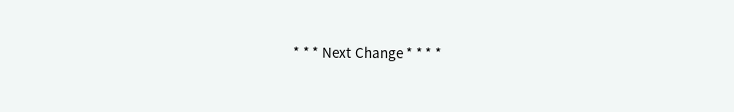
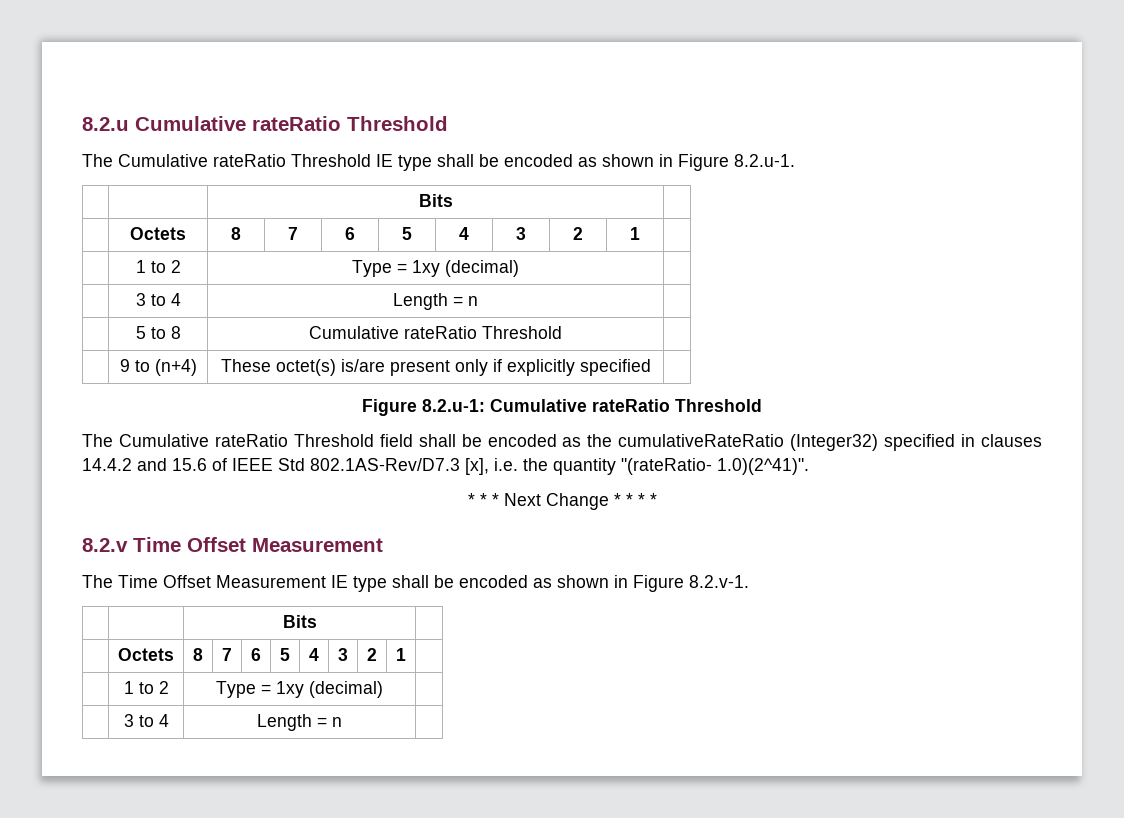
+ 8.2.u Cumulative rateRatio Threshold
+ The Cumulative rateRatio Threshold IE type shall be encoded as shown in Figure 8.2.u-1.
+ | | Bits |
+ | Octets | 8 | 7 | 6 | 5 | 4 | 3 | 2 | 1 |
+ | 1 to 2 | Type = 1xy (decimal) |
+ | 3 to 4 | Length = n |
+ | 5 to 8 | Cumulative rateRatio Threshold |
+ | 9 to (n+4) | These octet(s) is/are present only if explicitly specified |
+ Figure 8.2.u-1: Cumulative rateRatio Threshold
+ The Cumulative rateRatio Threshold field shall be encoded as the cumulativeRateRatio (Integer32) specified in clauses 14.4.2 and 15.6 of IEEE Std 802.1AS-Rev/D7.3 [x], i.e. the quantity "(rateRatio- 1.0)(2^41)".
+ 8.2.v Time Offset Measurement
+ The Time Offset Measurement IE type shall be encoded as shown in Figure 8.2.v-1.
+ | | Bits |
+ | Octets | 8 | 7 | 6 | 5 | 4 | 3 | 2 | 1 |
+ | 1 to 2 | Type = 1xy (decimal) |
+ | 3 to 4 | Length = n |

